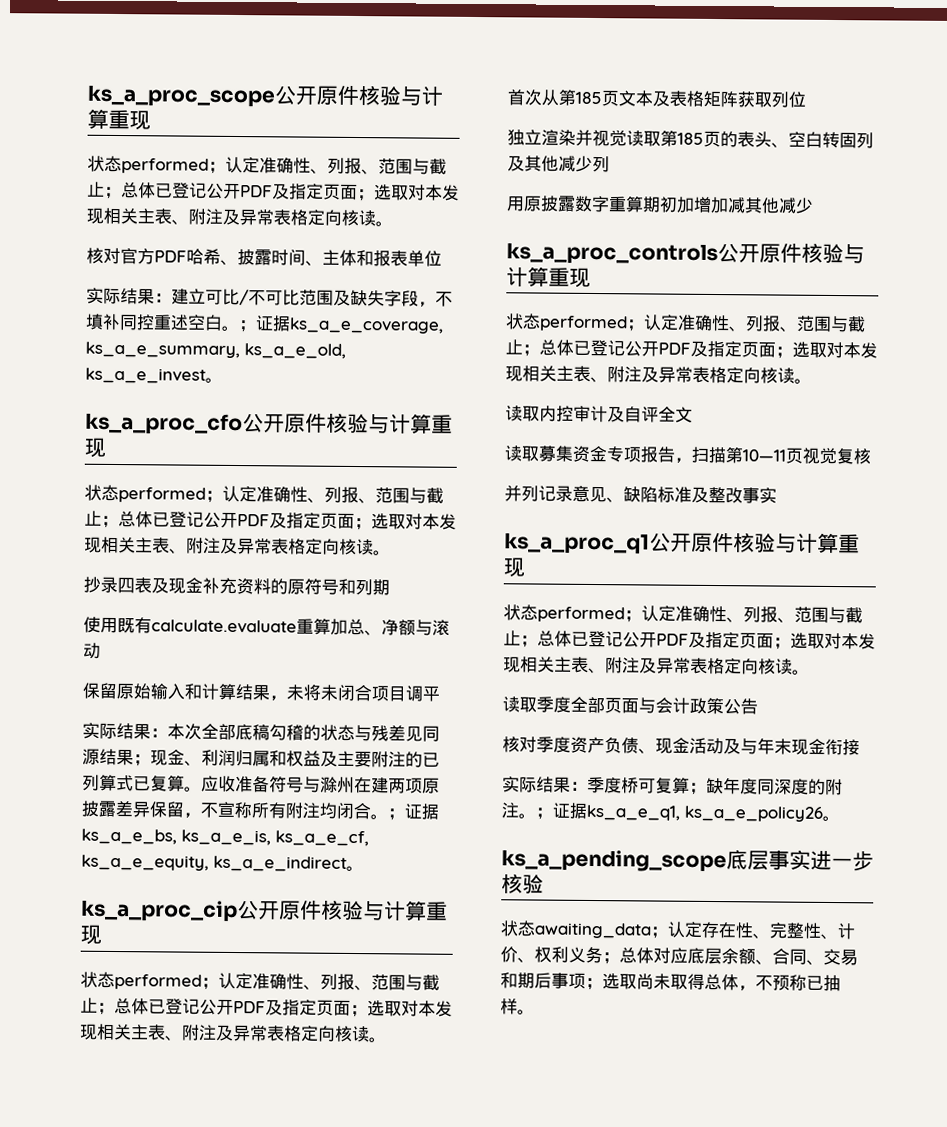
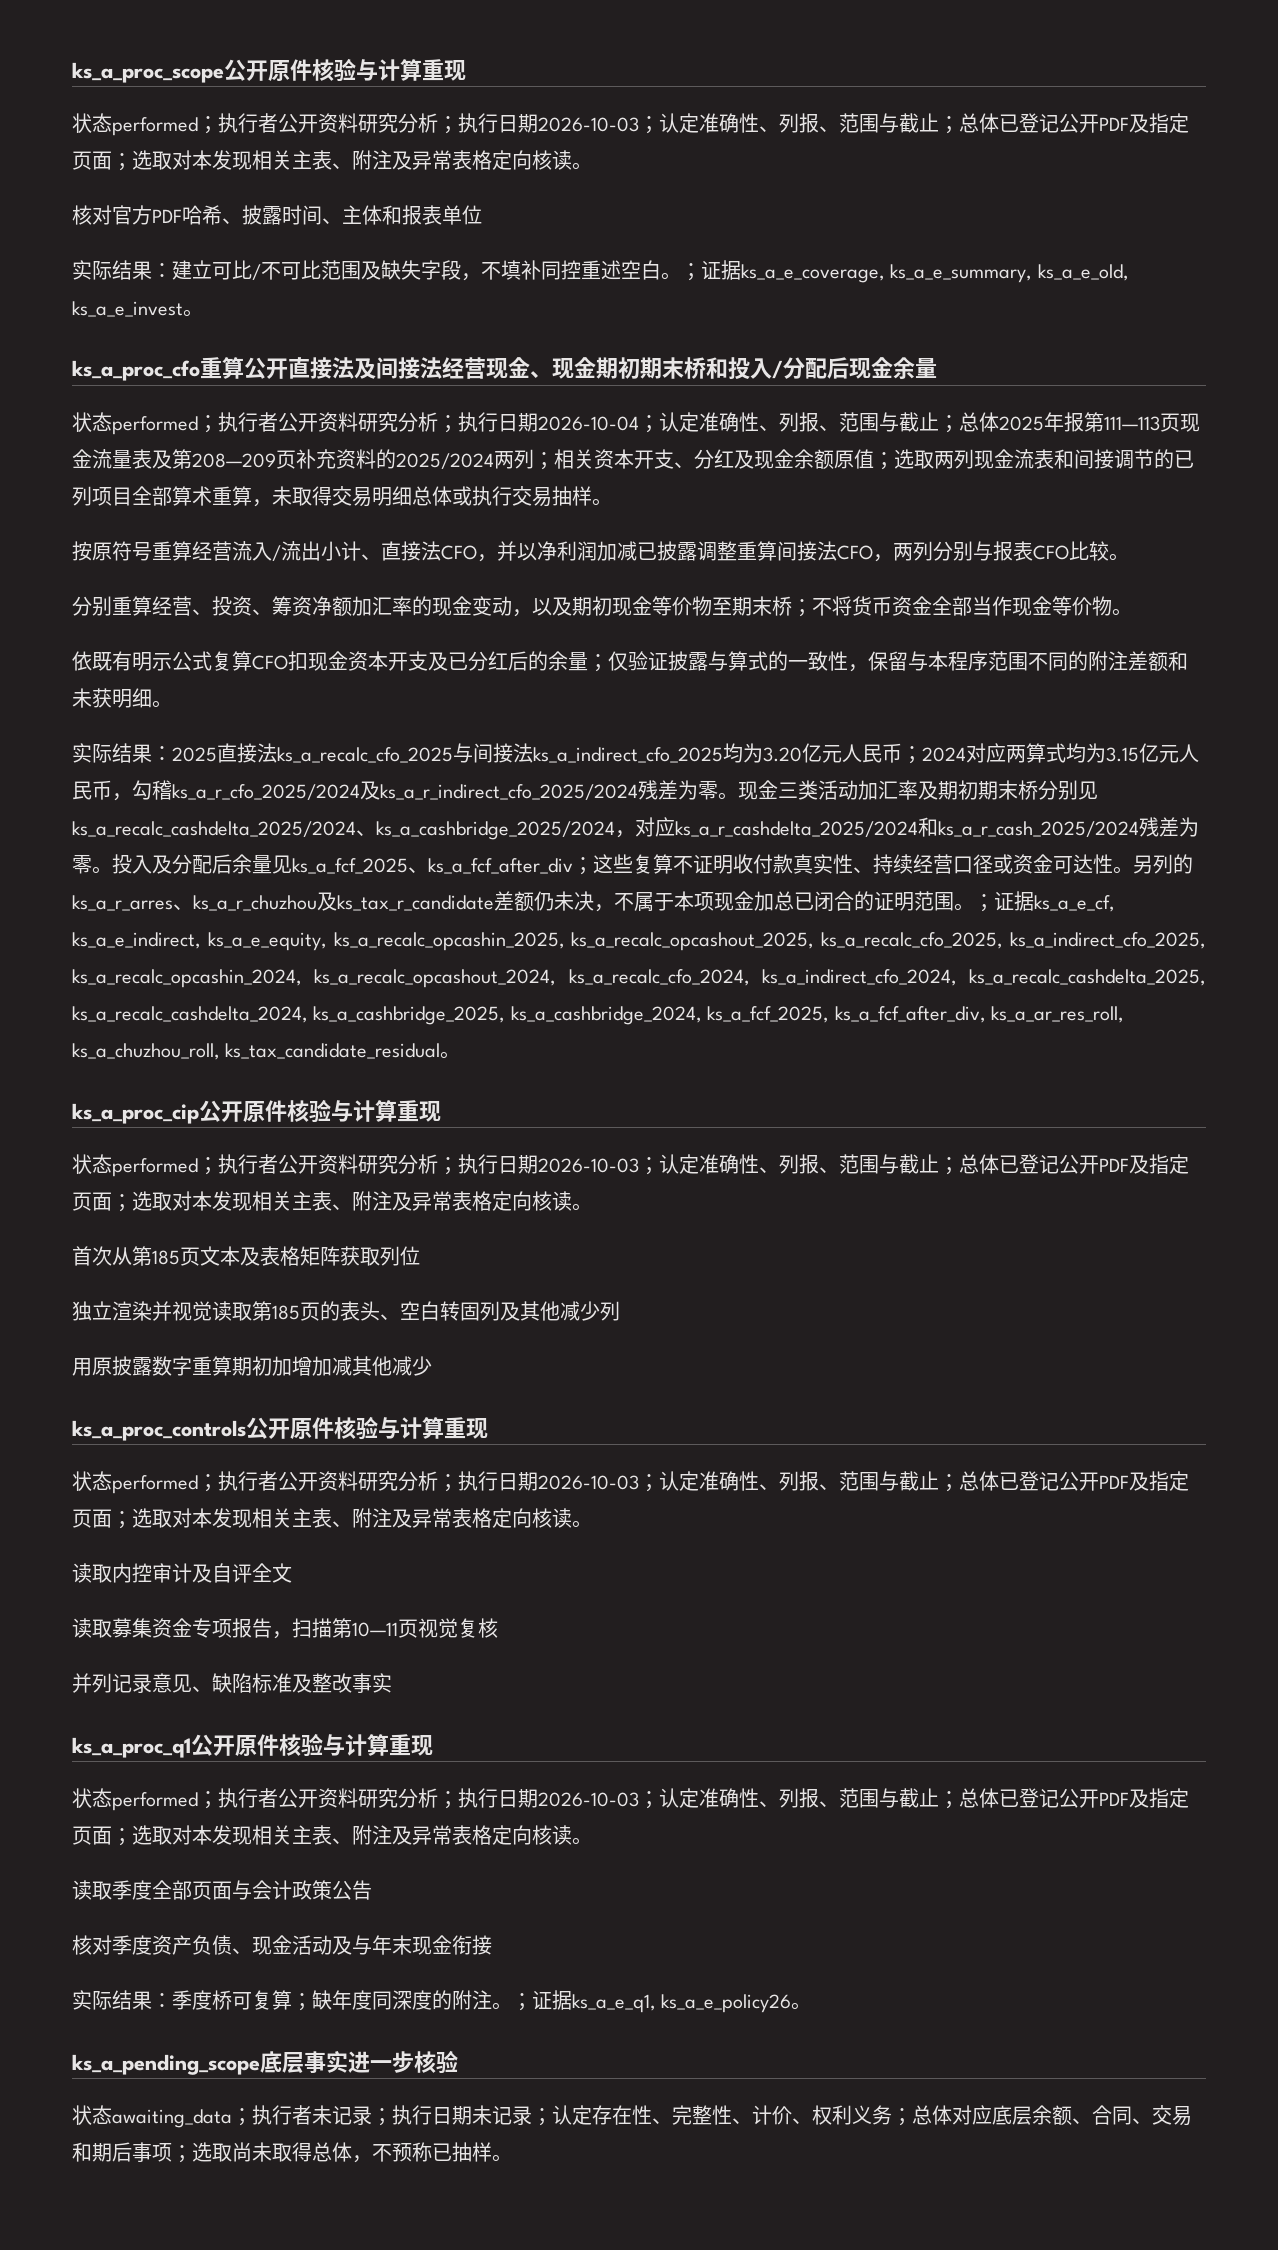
  ks_a_proc_scope公开原件核验与计算重现
- 状态performed；认定准确性、列报、范围与截止；总体已登记公开PDF及指定页面；选取对本发现相关主表、附注及异常表格定向核读。
+ 状态performed；执行者公开资料研究分析；执行日期2026-10-03；认定准确性、列报、范围与截止；总体已登记公开PDF及指定页面；选取对本发现相关主表、附注及异常表格定向核读。
- ks_a_proc_cfo公开原件核验与计算重现
- 状态performed；认定准确性、列报、范围与截止；总体已登记公开PDF及指定页面；选取对本发现相关主表、附注及异常表格定向核读。
- 抄录四表及现金补充资料的原符号和列期
- 使用既有calculate.evaluate重算加总、净额与滚动
- 保留原始输入和计算结果，未将未闭合项目调平
- 实际结果：本次全部底稿勾稽的状态与残差见同源结果；现金、利润归属和权益及主要附注的已列算式已复算。应收准备符号与滁州在建两项原披露差异保留，不宣称所有附注均闭合。；证据ks_a_e_bs, ks_a_e_is, ks_a_e_cf, ks_a_e_equity, ks_a_e_indirect。
+ ks_a_proc_cfo重算公开直接法及间接法经营现金、现金期初期末桥和投入/分配后现金余量
+ 状态performed；执行者公开资料研究分析；执行日期2026-10-04；认定准确性、列报、范围与截止；总体2025年报第111—113页现金流量表及第208—209页补充资料的2025/2024两列；相关资本开支、分红及现金余额原值；选取两列现金流表和间接调节的已列项目全部算术重算，未取得交易明细总体或执行交易抽样。
+ 按原符号重算经营流入/流出小计、直接法CFO，并以净利润加减已披露调整重算间接法CFO，两列分别与报表CFO比较。
+ 分别重算经营、投资、筹资净额加汇率的现金变动，以及期初现金等价物至期末桥；不将货币资金全部当作现金等价物。
+ 依既有明示公式复算CFO扣现金资本开支及已分红后的余量；仅验证披露与算式的一致性，保留与本程序范围不同的附注差额和未获明细。
+ 实际结果：2025直接法ks_a_recalc_cfo_2025与间接法ks_a_indirect_cfo_2025均为3.20亿元人民币；2024对应两算式均为3.15亿元人民币，勾稽ks_a_r_cfo_2025/2024及ks_a_r_indirect_cfo_2025/2024残差为零。现金三类活动加汇率及期初期末桥分别见ks_a_recalc_cashdelta_2025/2024、ks_a_cashbridge_2025/2024，对应ks_a_r_cashdelta_2025/2024和ks_a_r_cash_2025/2024残差为零。投入及分配后余量见ks_a_fcf_2025、ks_a_fcf_after_div；这些复算不证明收付款真实性、持续经营口径或资金可达性。另列的ks_a_r_arres、ks_a_r_chuzhou及ks_tax_r_candidate差额仍未决，不属于本项现金加总已闭合的证明范围。；证据ks_a_e_cf, ks_a_e_indirect, ks_a_e_equity, ks_a_recalc_opcashin_2025, ks_a_recalc_opcashout_2025, ks_a_recalc_cfo_2025, ks_a_indirect_cfo_2025, ks_a_recalc_opcashin_2024, ks_a_recalc_opcashout_2024, ks_a_recalc_cfo_2024, ks_a_indirect_cfo_2024, ks_a_recalc_cashdelta_2025, ks_a_recalc_cashdelta_2024, ks_a_cashbridge_2025, ks_a_cashbridge_2024, ks_a_fcf_2025, ks_a_fcf_after_div, ks_a_ar_res_roll, ks_a_chuzhou_roll, ks_tax_candidate_residual。
  ks_a_proc_cip公开原件核验与计算重现
- 状态performed；认定准确性、列报、范围与截止；总体已登记公开PDF及指定页面；选取对本发现相关主表、附注及异常表格定向核读。
+ 状态performed；执行者公开资料研究分析；执行日期2026-10-03；认定准确性、列报、范围与截止；总体已登记公开PDF及指定页面；选取对本发现相关主表、附注及异常表格定向核读。
  ks_a_proc_controls公开原件核验与计算重现
- 状态performed；认定准确性、列报、范围与截止；总体已登记公开PDF及指定页面；选取对本发现相关主表、附注及异常表格定向核读。
+ 状态performed；执行者公开资料研究分析；执行日期2026-10-03；认定准确性、列报、范围与截止；总体已登记公开PDF及指定页面；选取对本发现相关主表、附注及异常表格定向核读。
  ks_a_proc_q1公开原件核验与计算重现
- 状态performed；认定准确性、列报、范围与截止；总体已登记公开PDF及指定页面；选取对本发现相关主表、附注及异常表格定向核读。
+ 状态performed；执行者公开资料研究分析；执行日期2026-10-03；认定准确性、列报、范围与截止；总体已登记公开PDF及指定页面；选取对本发现相关主表、附注及异常表格定向核读。
- 状态awaiting_data；认定存在性、完整性、计价、权利义务；总体对应底层余额、合同、交易和期后事项；选取尚未取得总体，不预称已抽样。
+ 状态awaiting_data；执行者未记录；执行日期未记录；认定存在性、完整性、计价、权利义务；总体对应底层余额、合同、交易和期后事项；选取尚未取得总体，不预称已抽样。

